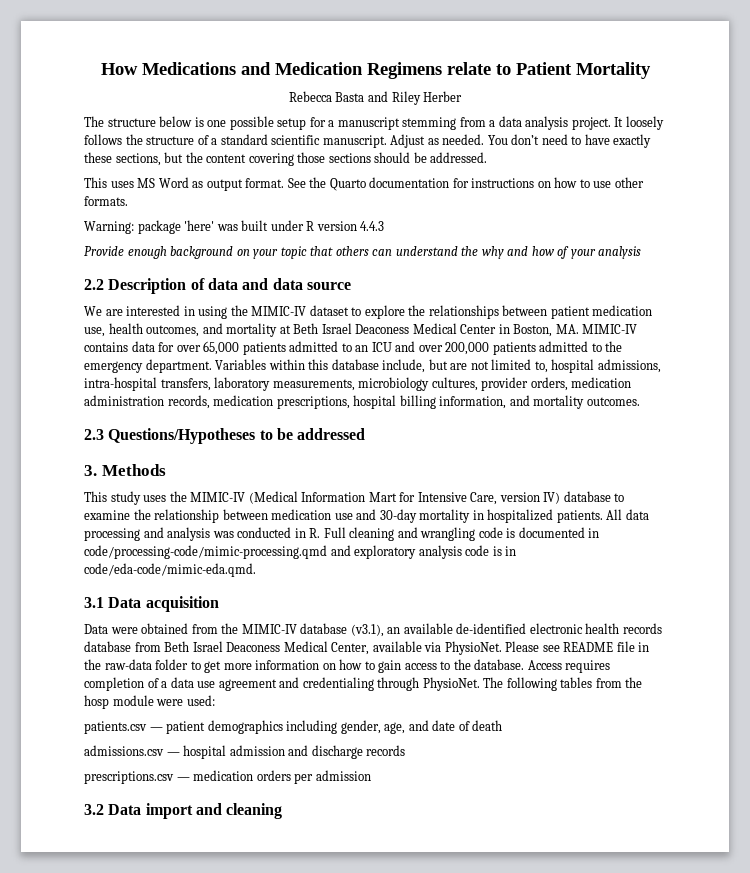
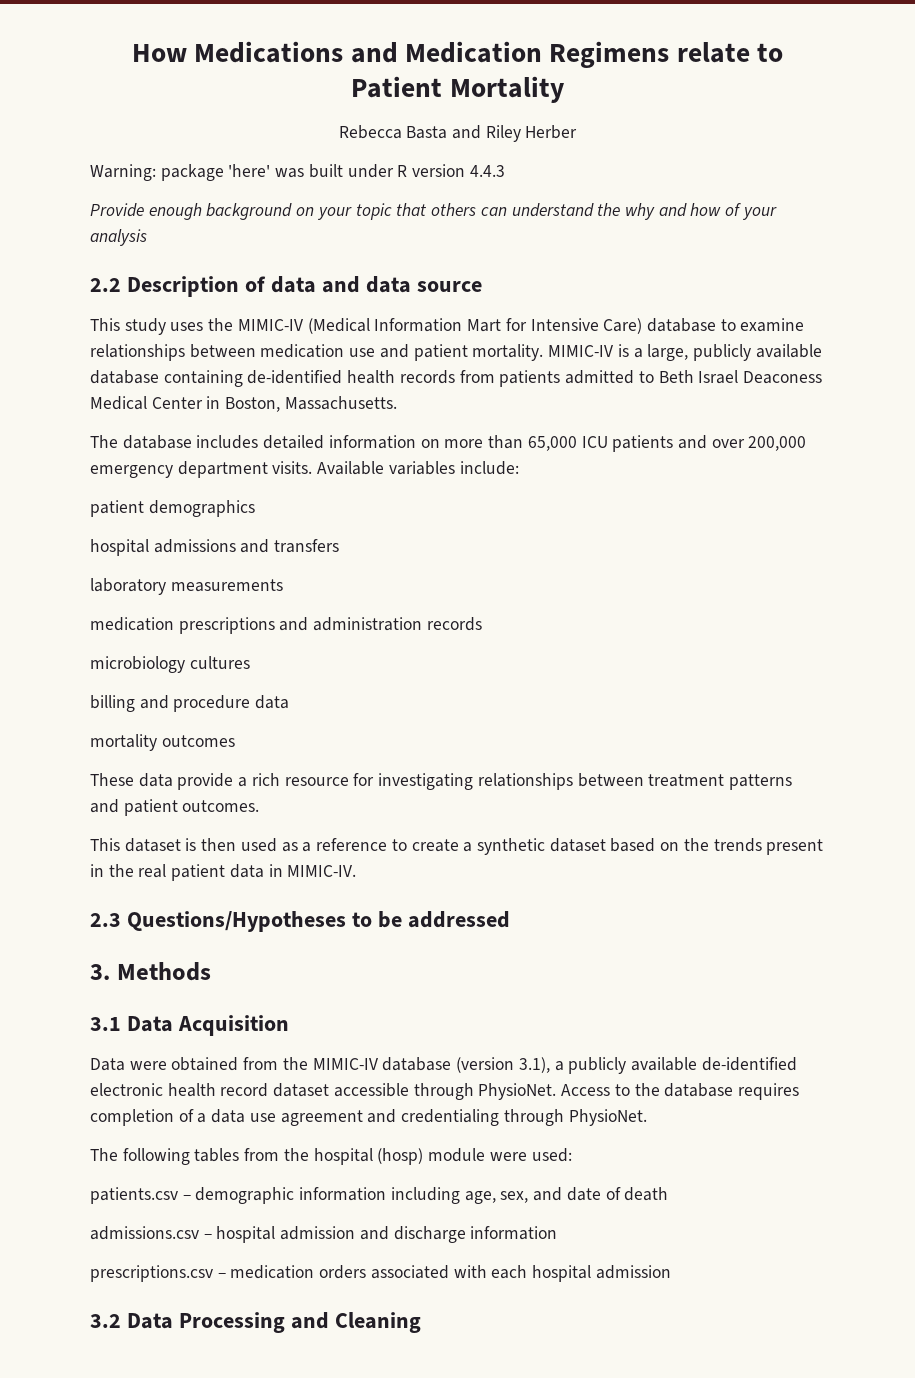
- The structure below is one possible setup for a manuscript stemming from a data analysis project. It loosely follows the structure of a standard scientific manuscript. Adjust as needed. You don’t need to have exactly these sections, but the content covering those sections should be addressed.
- This uses MS Word as output format. See the Quarto documentation for instructions on how to use other formats.
- We are interested in using the MIMIC-IV dataset to explore the relationships between patient medication use, health outcomes, and mortality at Beth Israel Deaconess Medical Center in Boston, MA. MIMIC-IV contains data for over 65,000 patients admitted to an ICU and over 200,000 patients admitted to the emergency department. Variables within this database include, but are not limited to, hospital admissions, intra-hospital transfers, laboratory measurements, microbiology cultures, provider orders, medication administration records, medication prescriptions, hospital billing information, and mortality outcomes.
+ This study uses the MIMIC-IV (Medical Information Mart for Intensive Care) database to examine relationships between medication use and patient mortality. MIMIC-IV is a large, publicly available database containing de-identified health records from patients admitted to Beth Israel Deaconess Medical Center in Boston, Massachusetts.
+ The database includes detailed information on more than 65,000 ICU patients and over 200,000 emergency department visits. Available variables include:
+ patient demographics
+ hospital admissions and transfers
+ laboratory measurements
+ medication prescriptions and administration records
+ microbiology cultures
+ billing and procedure data
+ mortality outcomes
+ These data provide a rich resource for investigating relationships between treatment patterns and patient outcomes.
+ This dataset is then used as a reference to create a synthetic dataset based on the trends present in the real patient data in MIMIC-IV.
- This study uses the MIMIC-IV (Medical Information Mart for Intensive Care, version IV) database to examine the relationship between medication use and 30-day mortality in hospitalized patients. All data processing and analysis was conducted in R. Full cleaning and wrangling code is documented in code/processing-code/mimic-processing.qmd and exploratory analysis code is in code/eda-code/mimic-eda.qmd.
- 3.1 Data acquisition
+ 3.1 Data Acquisition
- Data were obtained from the MIMIC-IV database (v3.1), an available de-identified electronic health records database from Beth Israel Deaconess Medical Center, available via PhysioNet. Please see README file in the raw-data folder to get more information on how to gain access to the database. Access requires completion of a data use agreement and credentialing through PhysioNet. The following tables from the hosp module were used:
+ Data were obtained from the MIMIC-IV database (version 3.1), a publicly available de-identified electronic health record dataset accessible through PhysioNet. Access to the database requires completion of a data use agreement and credentialing through PhysioNet.
+ The following tables from the hospital (hosp) module were used:
- patients.csv — patient demographics including gender, age, and date of death
+ patients.csv – demographic information including age, sex, and date of death
- admissions.csv — hospital admission and discharge records
+ admissions.csv – hospital admission and discharge information
- prescriptions.csv — medication orders per admission
+ prescriptions.csv – medication orders associated with each hospital admission
- 3.2 Data import and cleaning
+ 3.2 Data Processing and Cleaning

